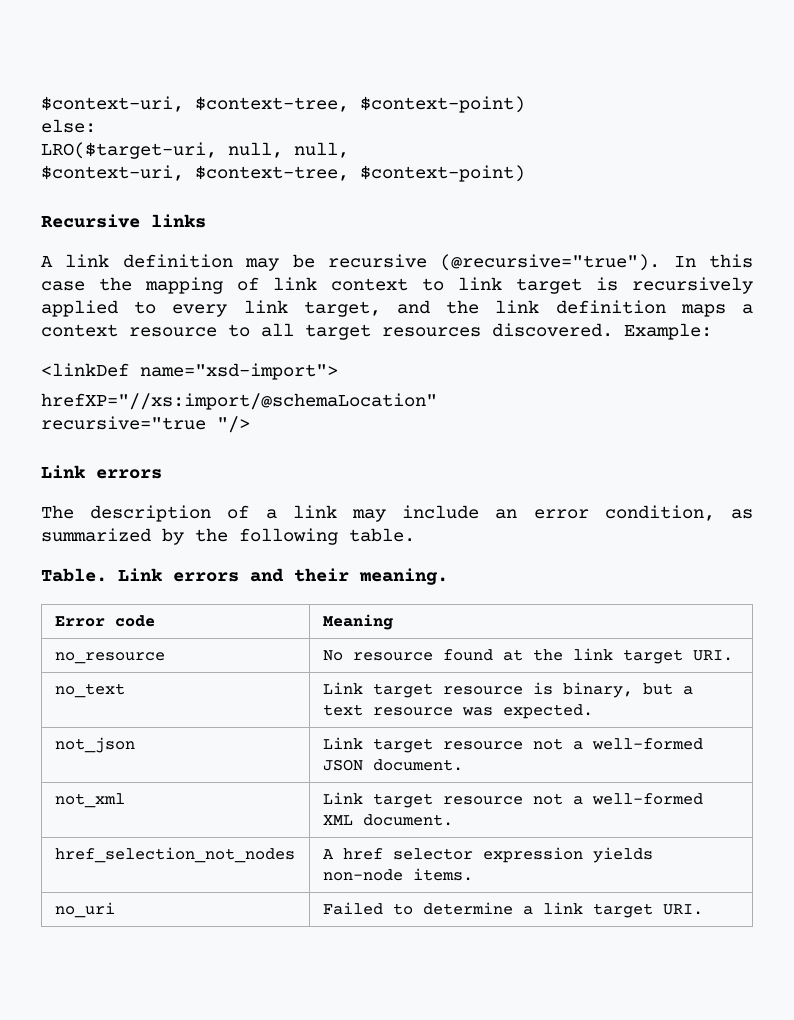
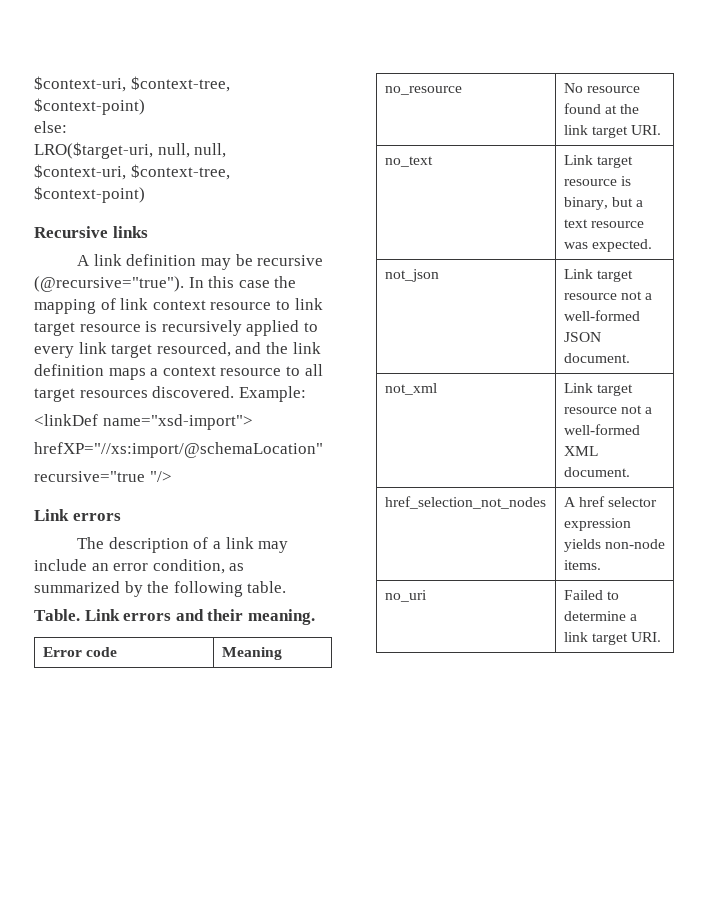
- In this case the mapping of link context to link target is recursively applied to every link target, and the link definition maps a context resource to all target resources discovered.
+ In this case the mapping of link context resource to link target resource is recursively applied to every link target resourced, and the link definition maps a context resource to all target resources discovered.

